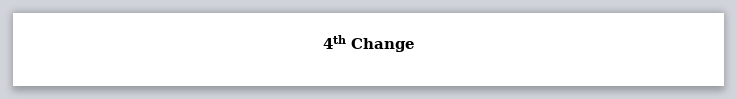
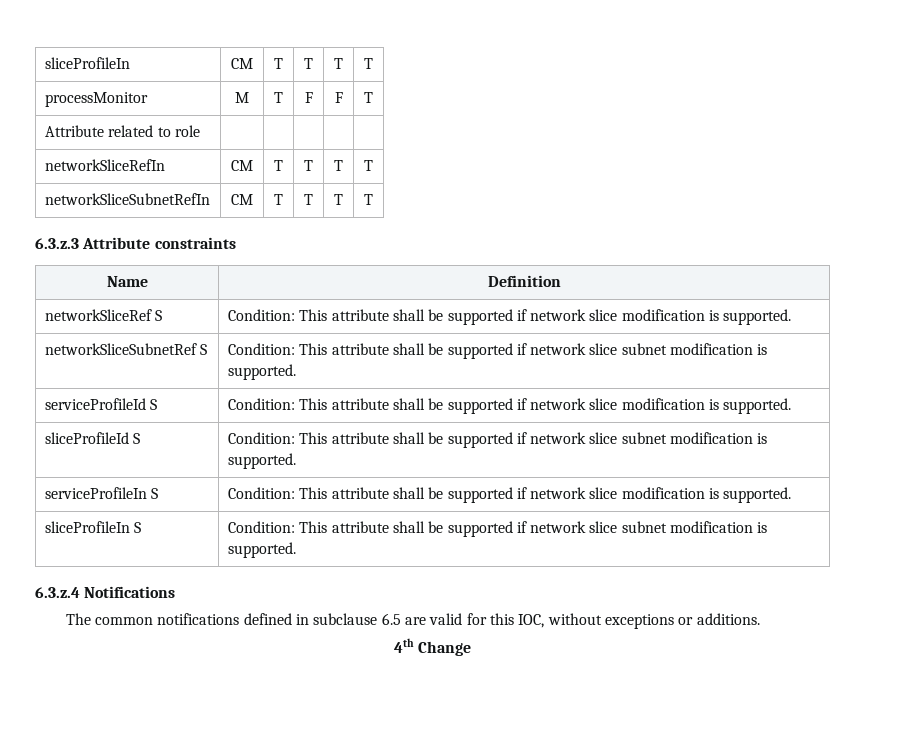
+ sliceProfileIn | CM | T | T | T | T
+ processMonitor | M | T | F | F | T
+ Attribute related to role | | | | |
+ networkSliceRefIn | CM | T | T | T | T
+ networkSliceSubnetRefIn | CM | T | T | T | T
+ 6.3.z.3 Attribute constraints
+ Name | Definition
+ networkSliceRef S | Condition: This attribute shall be supported if network slice modification is supported.
+ networkSliceSubnetRef S | Condition: This attribute shall be supported if network slice subnet modification is supported.
+ serviceProfileId S | Condition: This attribute shall be supported if network slice modification is supported.
+ sliceProfileId S | Condition: This attribute shall be supported if network slice subnet modification is supported.
+ serviceProfileIn S | Condition: This attribute shall be supported if network slice modification is supported.
+ sliceProfileIn S | Condition: This attribute shall be supported if network slice subnet modification is supported.
+ 6.3.z.4 Notifications
+ The common notifications defined in subclause 6.5 are valid for this IOC, without exceptions or additions.

